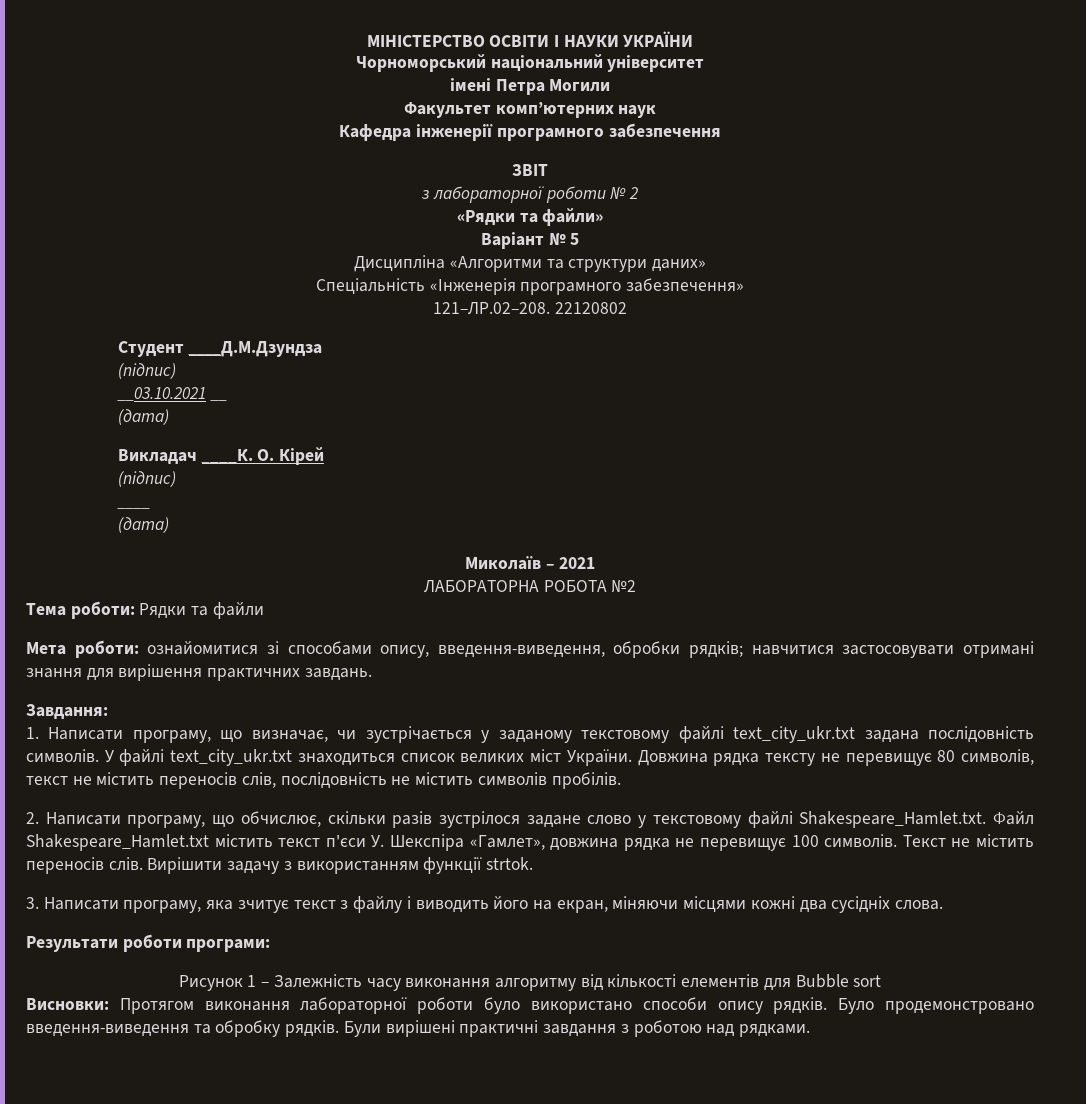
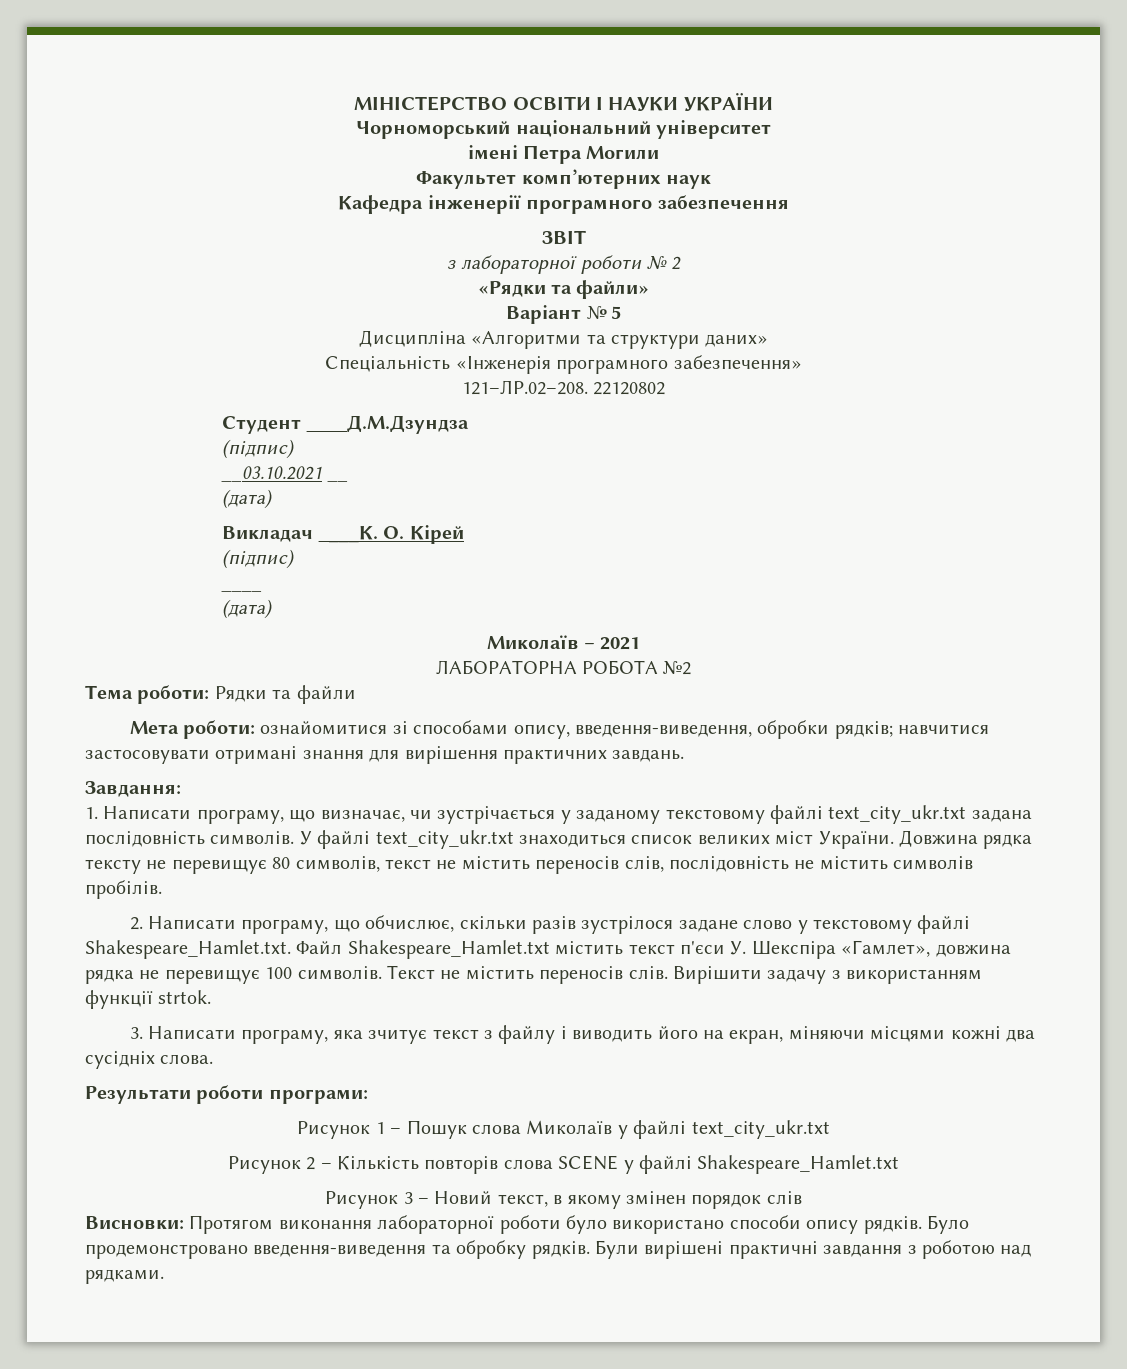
- Рисунок 1 – Залежність часу виконання алгоритму від кількості елементів для Bubble sort
+ Рисунок 1 – Пошук слова Миколаїв у файлі text_city_ukr.txt
+ Рисунок 2 – Кількість повторів слова SCENE у файлі Shakespeare_Hamlet.txt
+ Рисунок 3 – Новий текст, в якому змінен порядок слів

